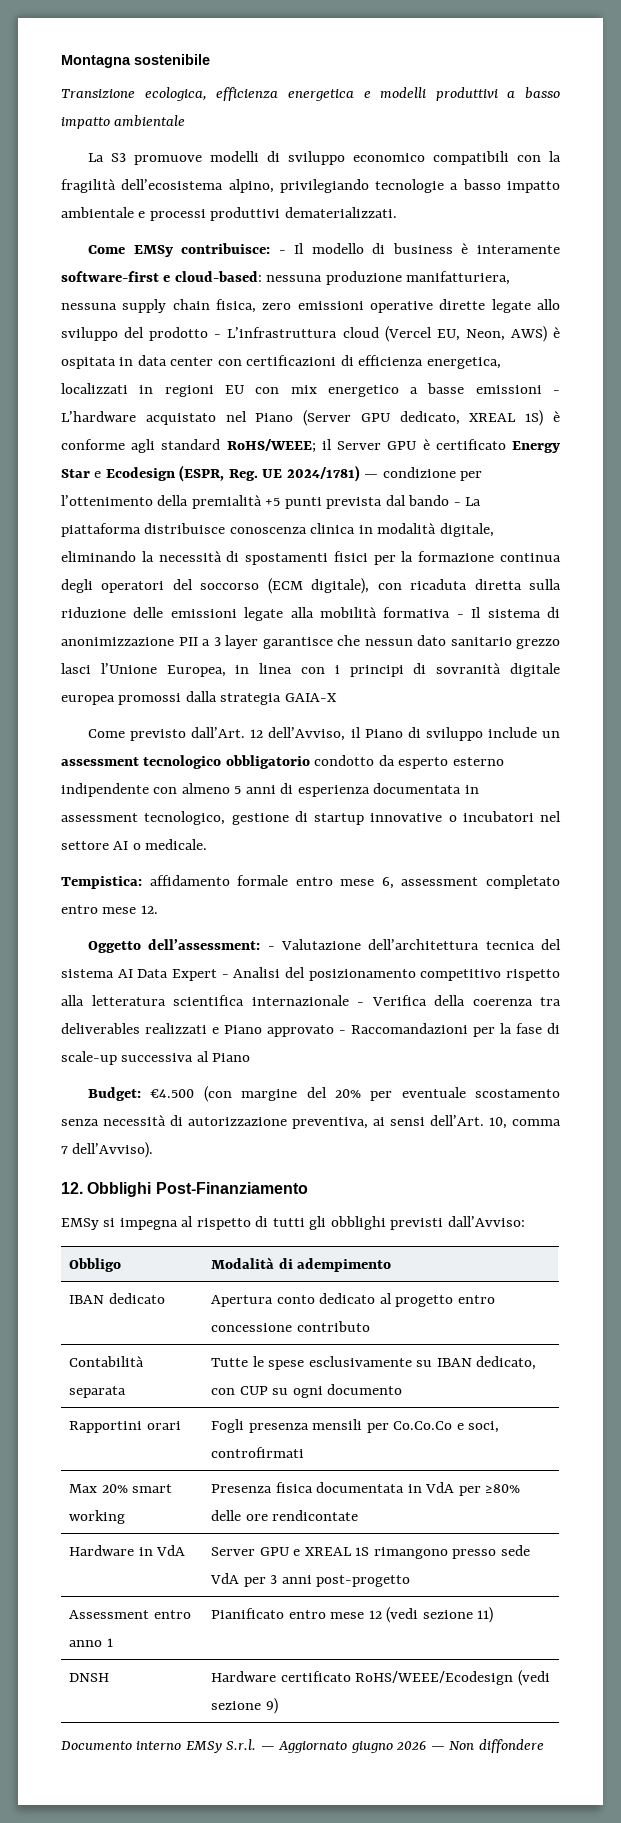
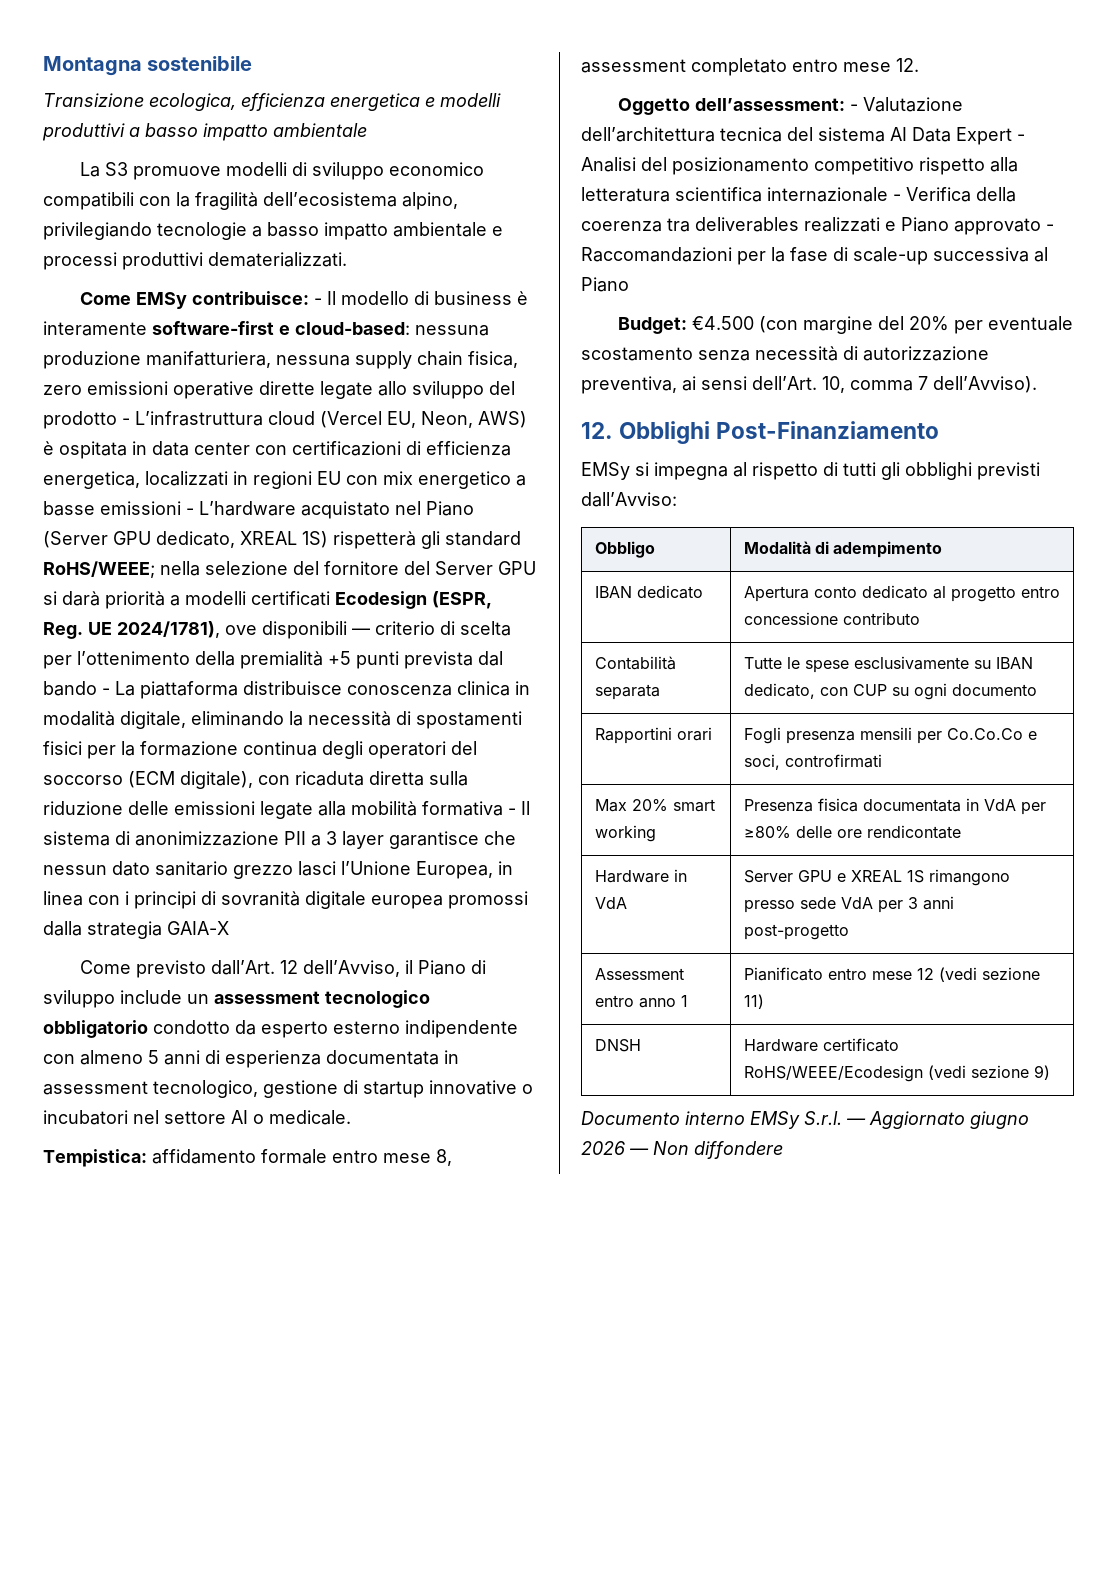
- nessuna produzione manifatturiera, nessuna supply chain fisica, zero emissioni operative dirette legate allo sviluppo del prodotto - L’infrastruttura cloud (Vercel EU, Neon, AWS) è ospitata in data center con certificazioni di efficienza energetica, localizzati in regioni EU con mix energetico a basse emissioni - L’hardware acquistato nel Piano (Server GPU dedicato, XREAL 1S) è conforme agli standard RoHS/WEEE; il Server GPU è certificato Energy Star e Ecodesign (ESPR, Reg. UE 2024/1781) — condizione per l’ottenimento della premialità +5 punti prevista dal bando - La piattaforma distribuisce conoscenza clinica in modalità digitale, eliminando la necessità di spostamenti fisici per la formazione continua degli operatori del soccorso (ECM digitale), con ricaduta diretta sulla riduzione delle emissioni legate alla mobilità formativa - Il sistema di anonimizzazione PII a 3 layer garantisce che nessun dato sanitario grezzo lasci l’Unione Europea, in linea con i principi di sovranità digitale europea promossi dalla strategia GAIA-X
+ nessuna produzione manifatturiera, nessuna supply chain fisica, zero emissioni operative dirette legate allo sviluppo del prodotto - L’infrastruttura cloud (Vercel EU, Neon, AWS) è ospitata in data center con certificazioni di efficienza energetica, localizzati in regioni EU con mix energetico a basse emissioni - L’hardware acquistato nel Piano (Server GPU dedicato, XREAL 1S) rispetterà gli standard RoHS/WEEE; nella selezione del fornitore del Server GPU si darà priorità a modelli certificati Ecodesign (ESPR, Reg. UE 2024/1781), ove disponibili — criterio di scelta per l’ottenimento della premialità +5 punti prevista dal bando - La piattaforma distribuisce conoscenza clinica in modalità digitale, eliminando la necessità di spostamenti fisici per la formazione continua degli operatori del soccorso (ECM digitale), con ricaduta diretta sulla riduzione delle emissioni legate alla mobilità formativa - Il sistema di anonimizzazione PII a 3 layer garantisce che nessun dato sanitario grezzo lasci l’Unione Europea, in linea con i principi di sovranità digitale europea promossi dalla strategia GAIA-X
- Tempistica: affidamento formale entro mese 6, assessment completato entro mese 12.
+ Tempistica: affidamento formale entro mese 8, assessment completato entro mese 12.

